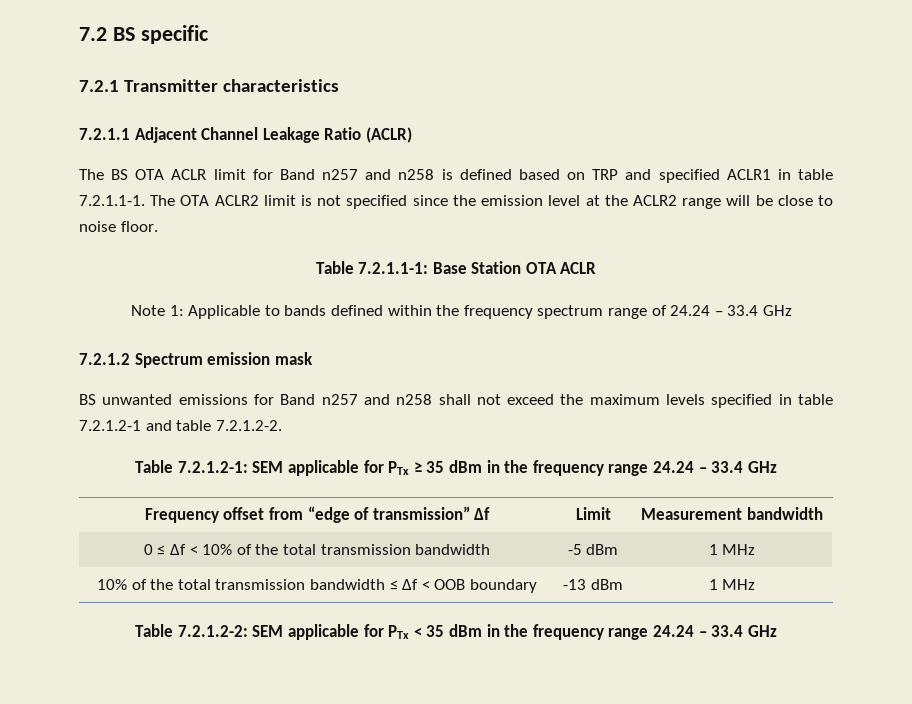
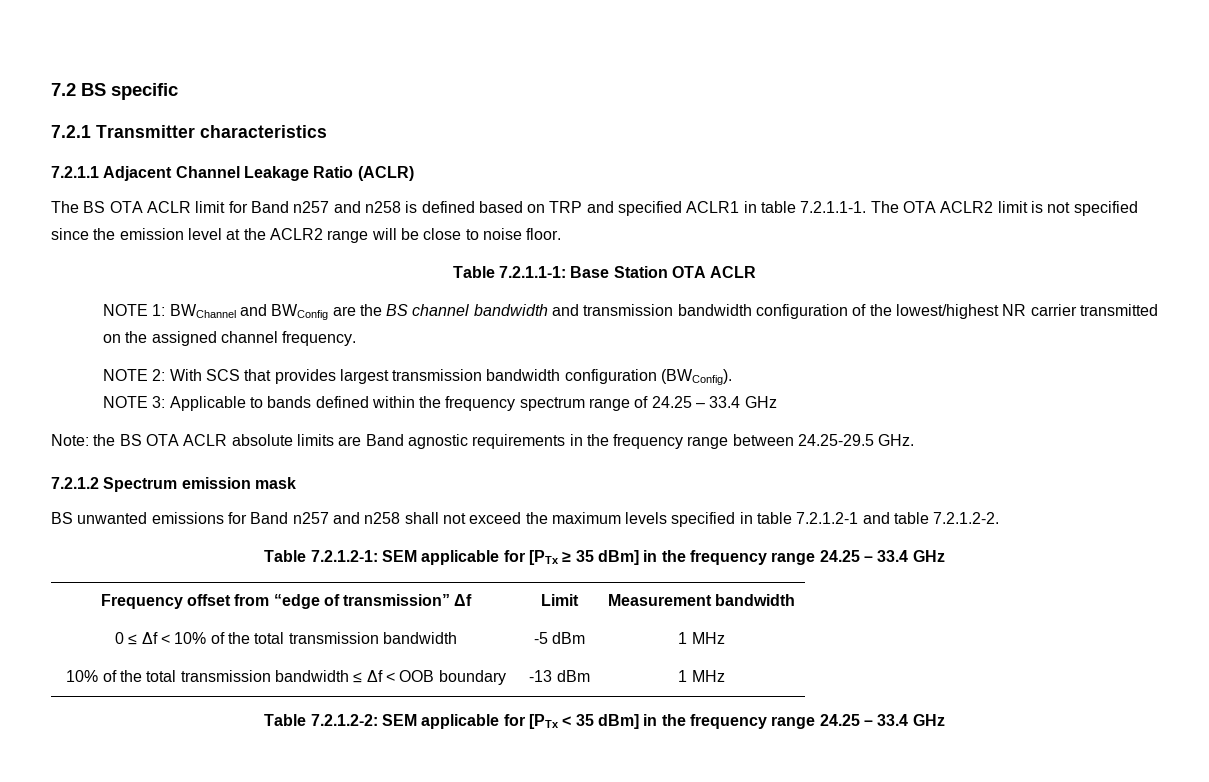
- Note 1: Applicable to bands defined within the frequency spectrum range of 24.24 – 33.4 GHz
+ NOTE 1: BWChannel and BWConfig are the BS channel bandwidth and transmission bandwidth configuration of the lowest/highest NR carrier transmitted on the assigned channel frequency.
+ NOTE 2: With SCS that provides largest transmission bandwidth configuration (BWConfig).
+ NOTE 3: Applicable to bands defined within the frequency spectrum range of 24.25 – 33.4 GHz
+ Note: the BS OTA ACLR absolute limits are Band agnostic requirements in the frequency range between 24.25-29.5 GHz.
- Table 7.2.1.2-1: SEM applicable for PTx ≥ 35 dBm in the frequency range 24.24 – 33.4 GHz
+ Table 7.2.1.2-1: SEM applicable for [PTx ≥ 35 dBm] in the frequency range 24.25 – 33.4 GHz
- Table 7.2.1.2-2: SEM applicable for PTx < 35 dBm in the frequency range 24.24 – 33.4 GHz
+ Table 7.2.1.2-2: SEM applicable for [PTx < 35 dBm] in the frequency range 24.25 – 33.4 GHz

